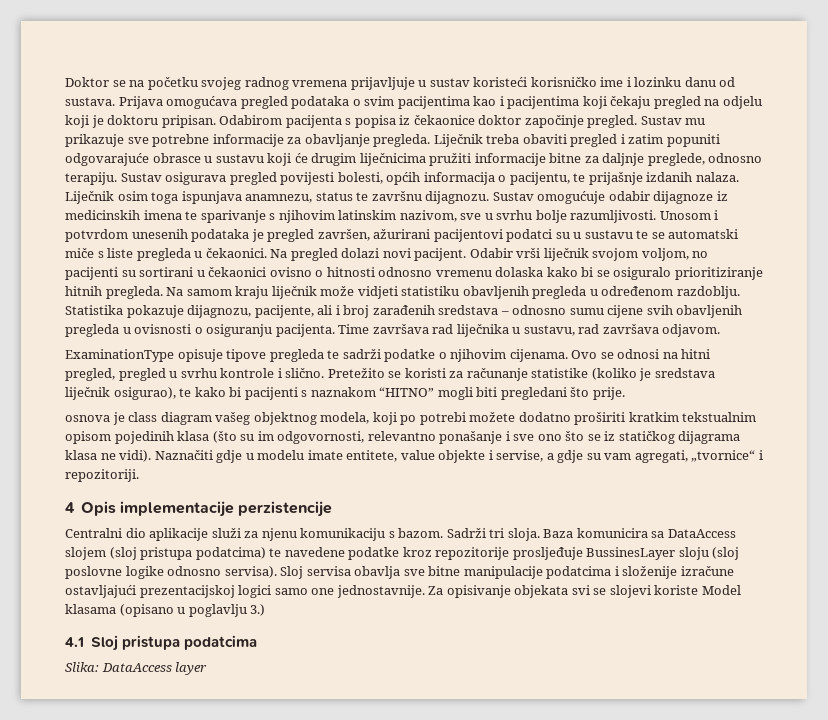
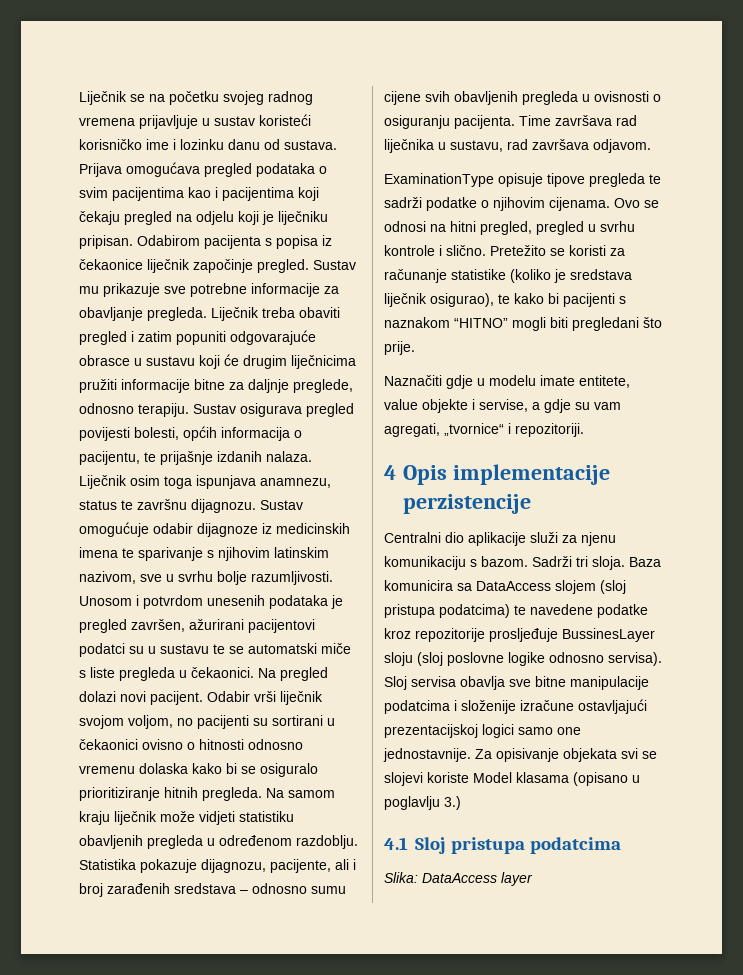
- Doktor se na početku svojeg radnog vremena prijavljuje u sustav koristeći korisničko ime i lozinku danu od sustava.
+ Liječnik se na početku svojeg radnog vremena prijavljuje u sustav koristeći korisničko ime i lozinku danu od sustava.
- Prijava omogućava pregled podataka o svim pacijentima kao i pacijentima koji čekaju pregled na odjelu koji je doktoru pripisan.
+ Prijava omogućava pregled podataka o svim pacijentima kao i pacijentima koji čekaju pregled na odjelu koji je liječniku pripisan.
- Odabirom pacijenta s popisa iz čekaonice doktor započinje pregled.
+ Odabirom pacijenta s popisa iz čekaonice liječnik započinje pregled.
- osnova je class diagram vašeg objektnog modela, koji po potrebi možete dodatno proširiti kratkim tekstualnim opisom pojedinih klasa (što su im odgovornosti, relevantno ponašanje i sve ono što se iz statičkog dijagrama klasa ne vidi).

